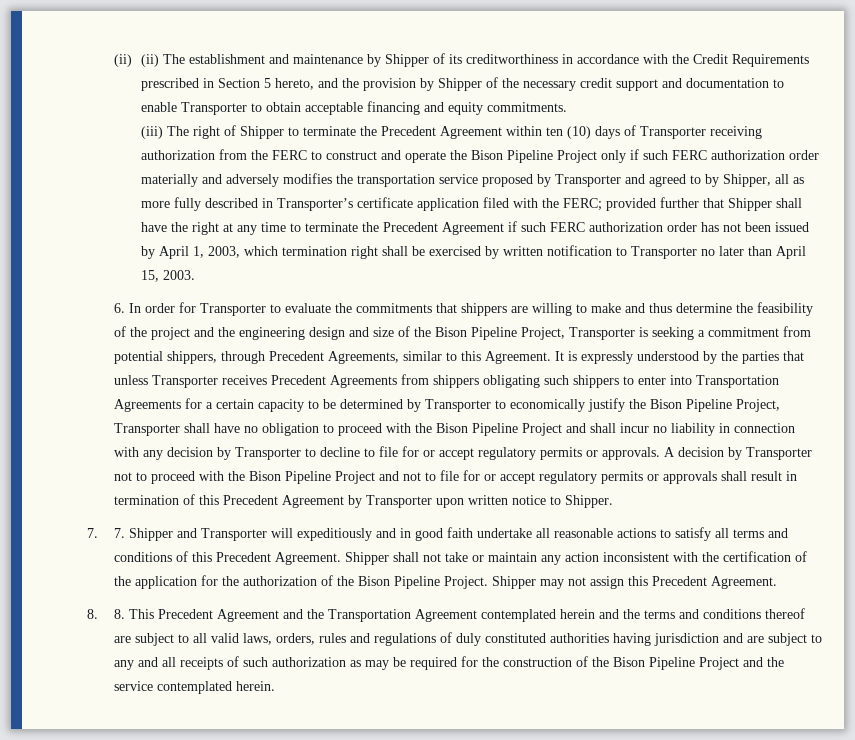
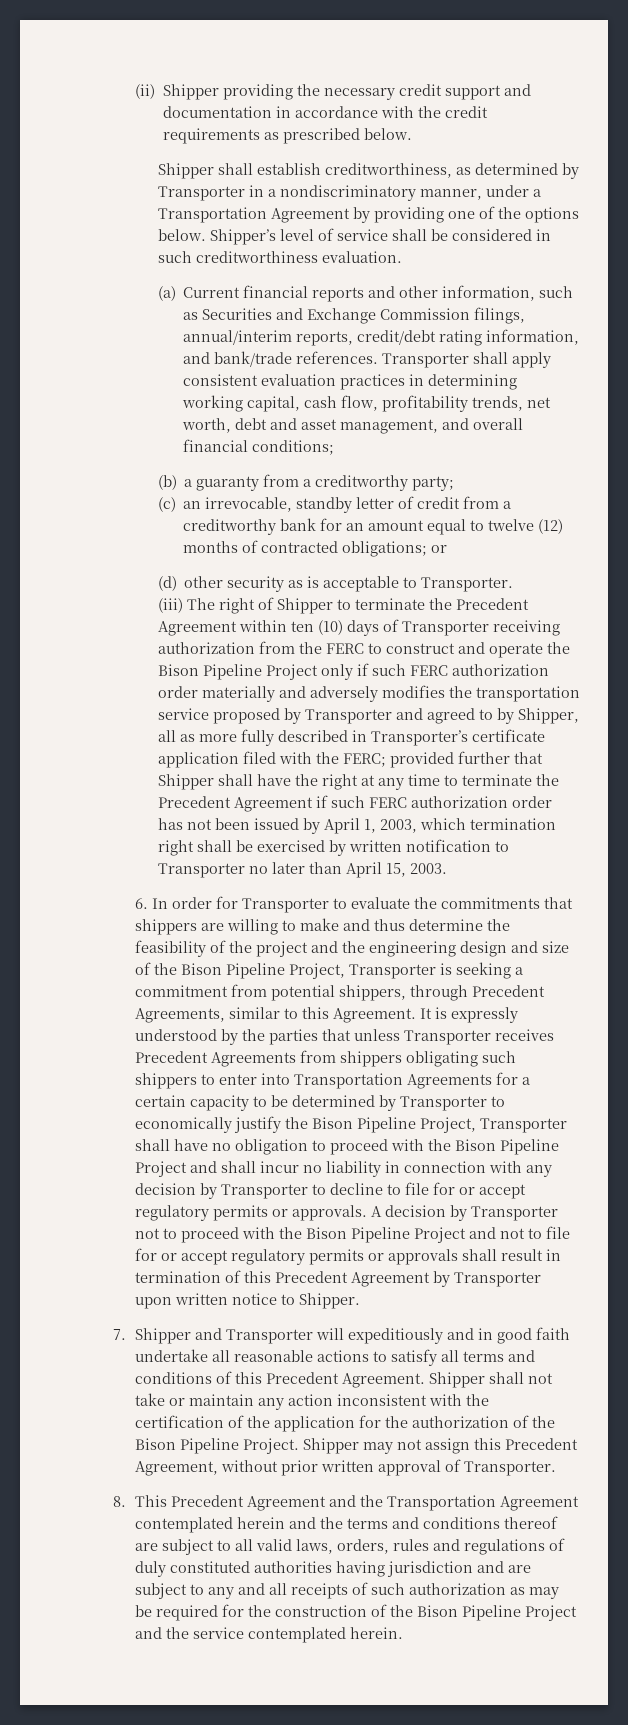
- (ii) (ii) The establishment and maintenance by Shipper of its creditworthiness in accordance with the Credit Requirements prescribed in Section 5 hereto, and the provision by Shipper of the necessary credit support and documentation to enable Transporter to obtain acceptable financing and equity commitments.
+ (ii) Shipper providing the necessary credit support and documentation in accordance with the credit requirements as prescribed below.
+ Shipper shall establish creditworthiness, as determined by Transporter in a nondiscriminatory manner, under a Transportation Agreement by providing one of the options below. Shipper’s level of service shall be considered in such creditworthiness evaluation.
+ (a) Current financial reports and other information, such as Securities and Exchange Commission filings, annual/interim reports, credit/debt rating information, and bank/trade references. Transporter shall apply consistent evaluation practices in determining working capital, cash flow, profitability trends, net worth, debt and asset management, and overall financial conditions;
+ (b) a guaranty from a creditworthy party;
+ (c) an irrevocable, standby letter of credit from a creditworthy bank for an amount equal to twelve (12) months of contracted obligations; or
+ (d) other security as is acceptable to Transporter.
- 7. 7. Shipper and Transporter will expeditiously and in good faith undertake all reasonable actions to satisfy all terms and conditions of this Precedent Agreement.
+ 7. Shipper and Transporter will expeditiously and in good faith undertake all reasonable actions to satisfy all terms and conditions of this Precedent Agreement.
- Shipper may not assign this Precedent Agreement.
- 8. 8. This Precedent Agreement and the Transportation Agreement contemplated herein and the terms and conditions thereof are subject to all valid laws, orders, rules and regulations of duly constituted authorities having jurisdiction and are subject to any and all receipts of such authorization as may be required for the construction of the Bison Pipeline Project and the service contemplated herein.
+ Shipper may not assign this Precedent Agreement, without prior written approval of Transporter.
+ 8. This Precedent Agreement and the Transportation Agreement contemplated herein and the terms and conditions thereof are subject to all valid laws, orders, rules and regulations of duly constituted authorities having jurisdiction and are subject to any and all receipts of such authorization as may be required for the construction of the Bison Pipeline Project and the service contemplated herein.

